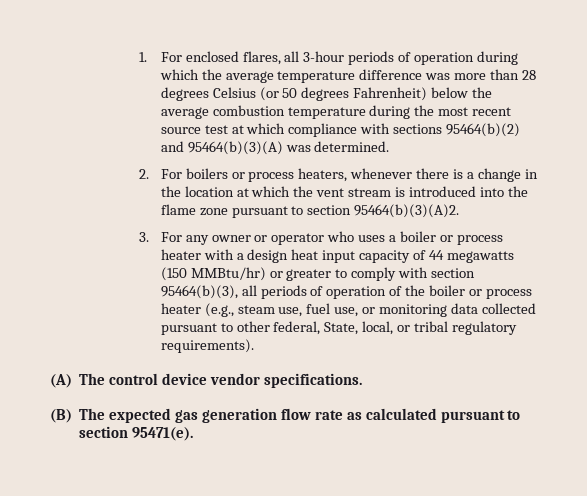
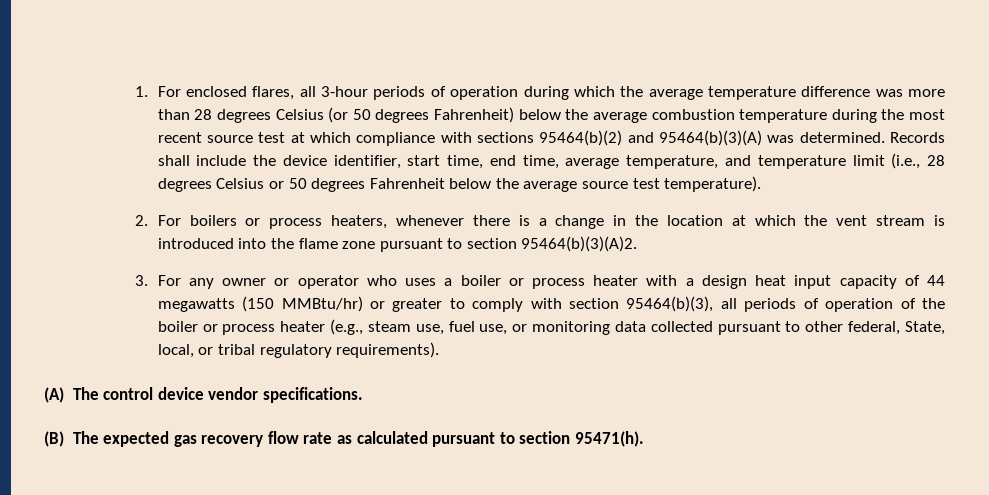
+ Records shall include the device identifier, start time, end time, average temperature, and temperature limit (i.e., 28 degrees Celsius or 50 degrees Fahrenheit below the average source test temperature).
- (B) The expected gas generation flow rate as calculated pursuant to section 95471(e).
+ (B) The expected gas recovery flow rate as calculated pursuant to section 95471(h).

